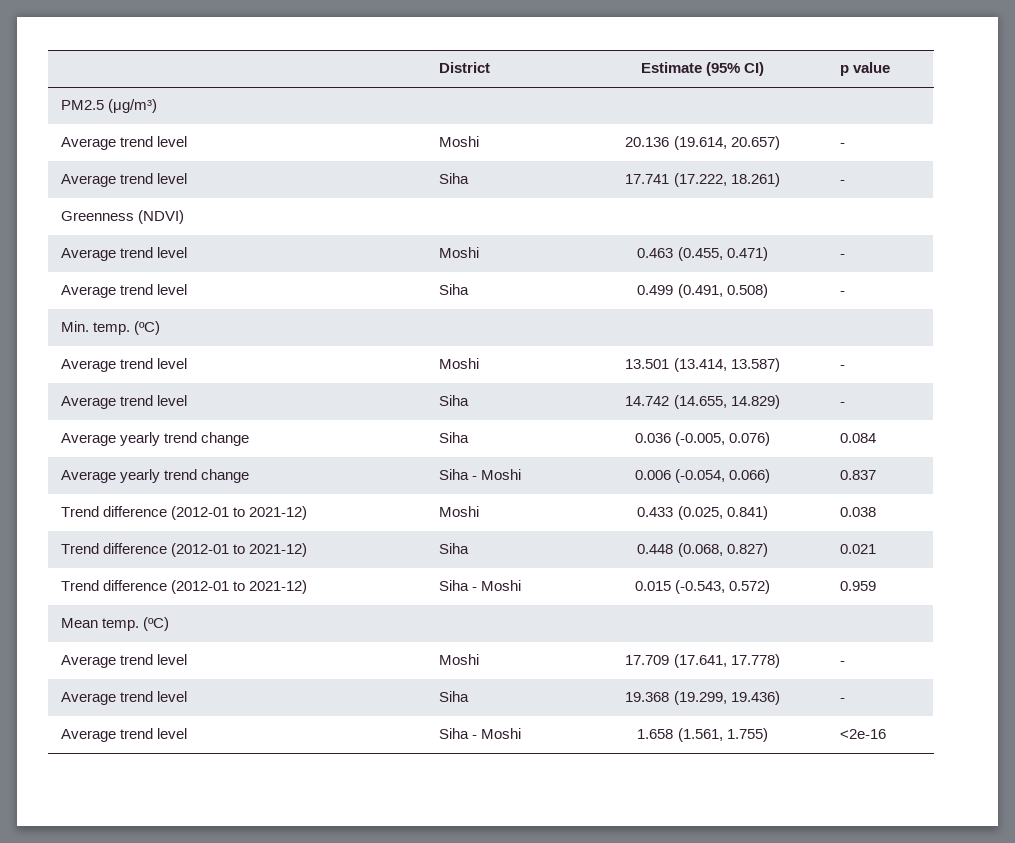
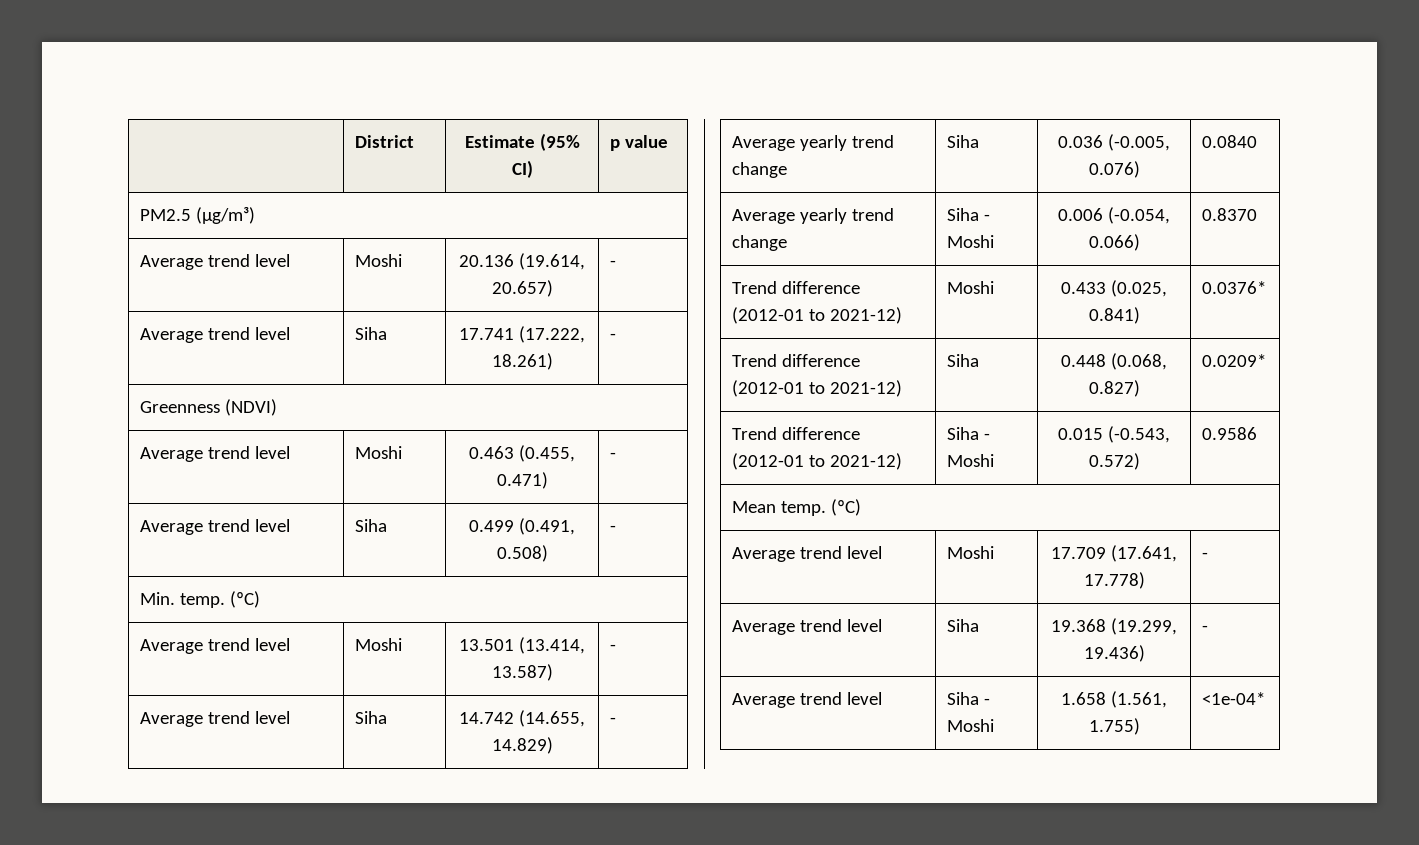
- Average yearly trend change | Siha | 0.036 (-0.005, 0.076) | 0.084
+ Average yearly trend change | Siha | 0.036 (-0.005, 0.076) | 0.0840
- Average yearly trend change | Siha - Moshi | 0.006 (-0.054, 0.066) | 0.837
+ Average yearly trend change | Siha - Moshi | 0.006 (-0.054, 0.066) | 0.8370
- Trend difference (2012-01 to 2021-12) | Moshi | 0.433 (0.025, 0.841) | 0.038
+ Trend difference (2012-01 to 2021-12) | Moshi | 0.433 (0.025, 0.841) | 0.0376*
- Trend difference (2012-01 to 2021-12) | Siha | 0.448 (0.068, 0.827) | 0.021
+ Trend difference (2012-01 to 2021-12) | Siha | 0.448 (0.068, 0.827) | 0.0209*
- Trend difference (2012-01 to 2021-12) | Siha - Moshi | 0.015 (-0.543, 0.572) | 0.959
+ Trend difference (2012-01 to 2021-12) | Siha - Moshi | 0.015 (-0.543, 0.572) | 0.9586
- Average trend level | Siha - Moshi | 1.658 (1.561, 1.755) | <2e-16
+ Average trend level | Siha - Moshi | 1.658 (1.561, 1.755) | <1e-04*

